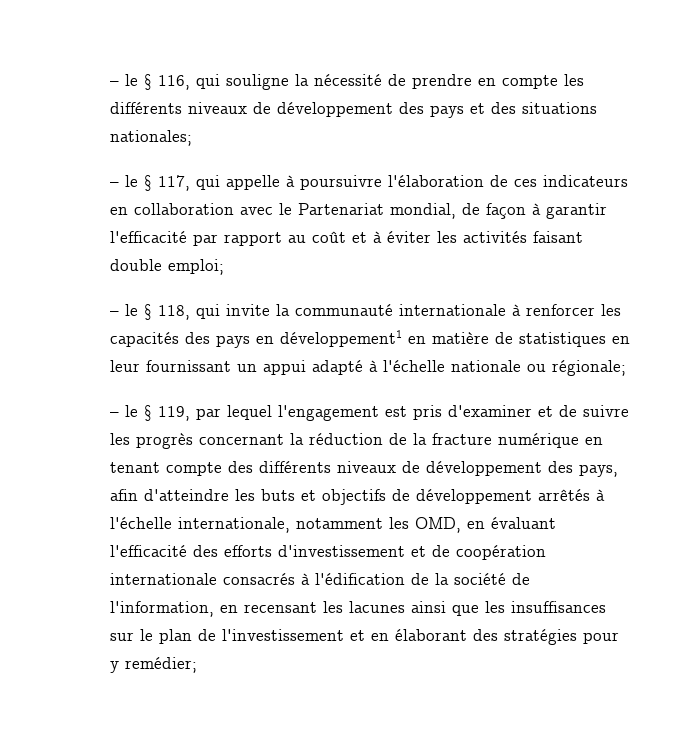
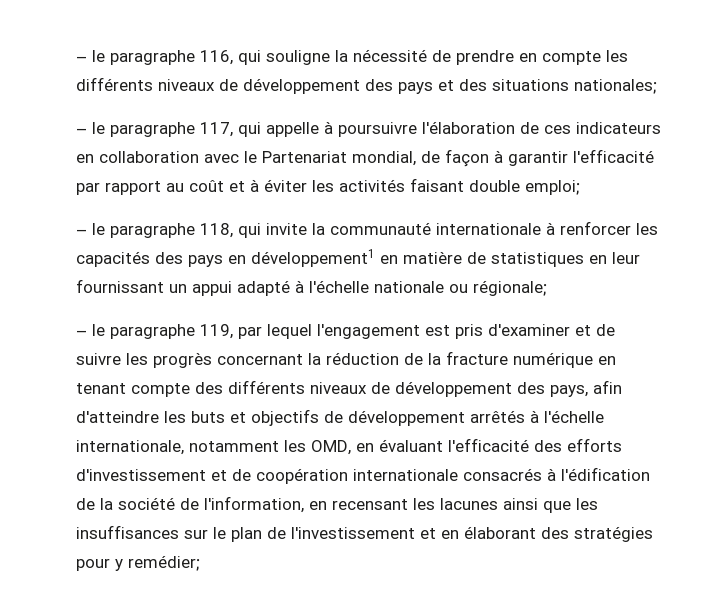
- – le § 116, qui souligne la nécessité de prendre en compte les différents niveaux de développement des pays et des situations nationales;
+ – le paragraphe 116, qui souligne la nécessité de prendre en compte les différents niveaux de développement des pays et des situations nationales;
- – le § 117, qui appelle à poursuivre l'élaboration de ces indicateurs en collaboration avec le Partenariat mondial, de façon à garantir l'efficacité par rapport au coût et à éviter les activités faisant double emploi;
+ – le paragraphe 117, qui appelle à poursuivre l'élaboration de ces indicateurs en collaboration avec le Partenariat mondial, de façon à garantir l'efficacité par rapport au coût et à éviter les activités faisant double emploi;
- – le § 118, qui invite la communauté internationale à renforcer les capacités des pays en développement1 en matière de statistiques en leur fournissant un appui adapté à l'échelle nationale ou régionale;
+ – le paragraphe 118, qui invite la communauté internationale à renforcer les capacités des pays en développement1 en matière de statistiques en leur fournissant un appui adapté à l'échelle nationale ou régionale;
- – le § 119, par lequel l'engagement est pris d'examiner et de suivre les progrès concernant la réduction de la fracture numérique en tenant compte des différents niveaux de développement des pays, afin d'atteindre les buts et objectifs de développement arrêtés à l'échelle internationale, notamment les OMD, en évaluant l'efficacité des efforts d'investissement et de coopération internationale consacrés à l'édification de la société de l'information, en recensant les lacunes ainsi que les insuffisances sur le plan de l'investissement et en élaborant des stratégies pour y remédier;
+ – le paragraphe 119, par lequel l'engagement est pris d'examiner et de suivre les progrès concernant la réduction de la fracture numérique en tenant compte des différents niveaux de développement des pays, afin d'atteindre les buts et objectifs de développement arrêtés à l'échelle internationale, notamment les OMD, en évaluant l'efficacité des efforts d'investissement et de coopération internationale consacrés à l'édification de la société de l'information, en recensant les lacunes ainsi que les insuffisances sur le plan de l'investissement et en élaborant des stratégies pour y remédier;

